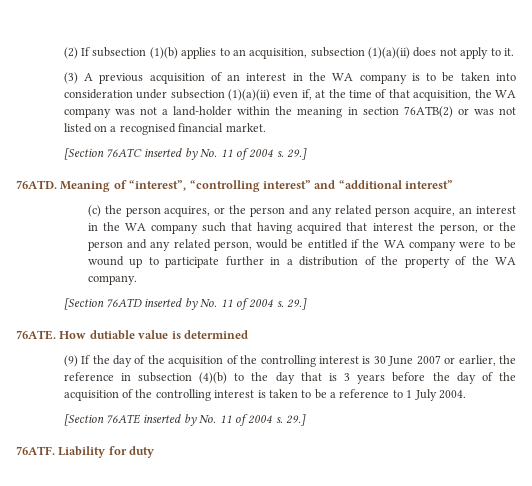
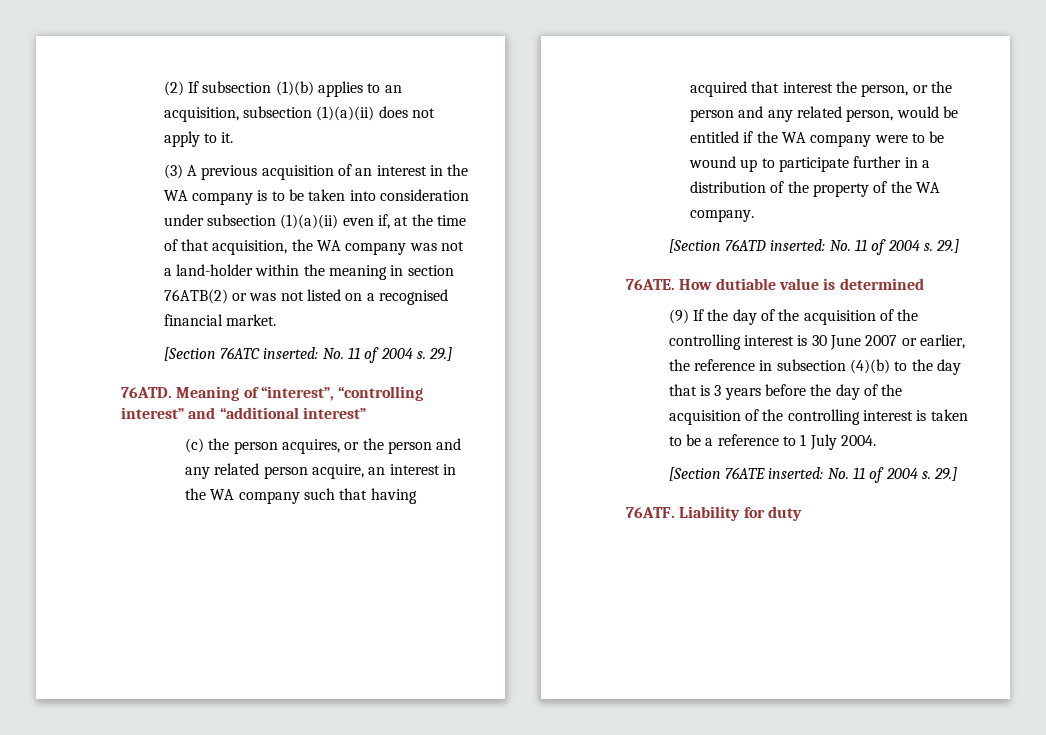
- [Section 76ATC inserted by No. 11 of 2004 s.
+ [Section 76ATC inserted: No. 11 of 2004 s.
- [Section 76ATD inserted by No. 11 of 2004 s.
+ [Section 76ATD inserted: No. 11 of 2004 s.
- [Section 76ATE inserted by No. 11 of 2004 s.
+ [Section 76ATE inserted: No. 11 of 2004 s.

